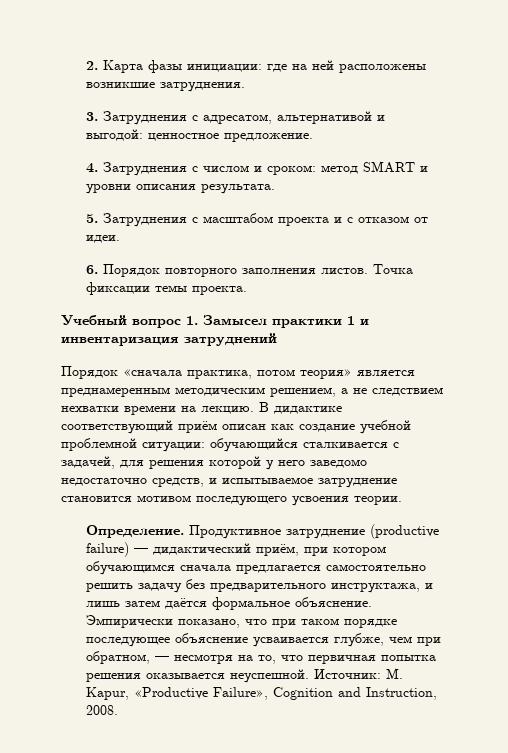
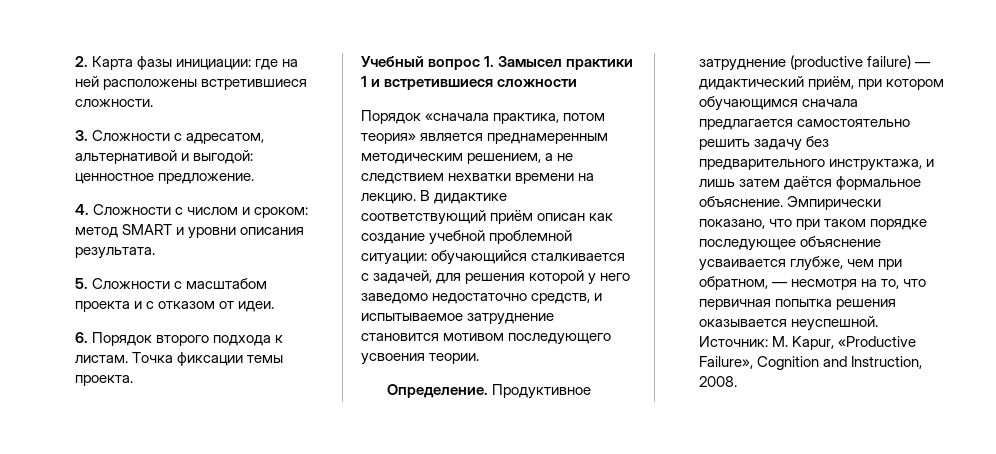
- 2. Карта фазы инициации: где на ней расположены возникшие затруднения.
+ 2. Карта фазы инициации: где на ней расположены встретившиеся сложности.
- 3. Затруднения с адресатом, альтернативой и выгодой: ценностное предложение.
+ 3. Сложности с адресатом, альтернативой и выгодой: ценностное предложение.
- 4. Затруднения с числом и сроком: метод SMART и уровни описания результата.
+ 4. Сложности с числом и сроком: метод SMART и уровни описания результата.
- 5. Затруднения с масштабом проекта и с отказом от идеи.
+ 5. Сложности с масштабом проекта и с отказом от идеи.
- 6. Порядок повторного заполнения листов.
+ 6. Порядок второго подхода к листам.
- Учебный вопрос 1. Замысел практики 1 и инвентаризация затруднений
+ Учебный вопрос 1. Замысел практики 1 и встретившиеся сложности

